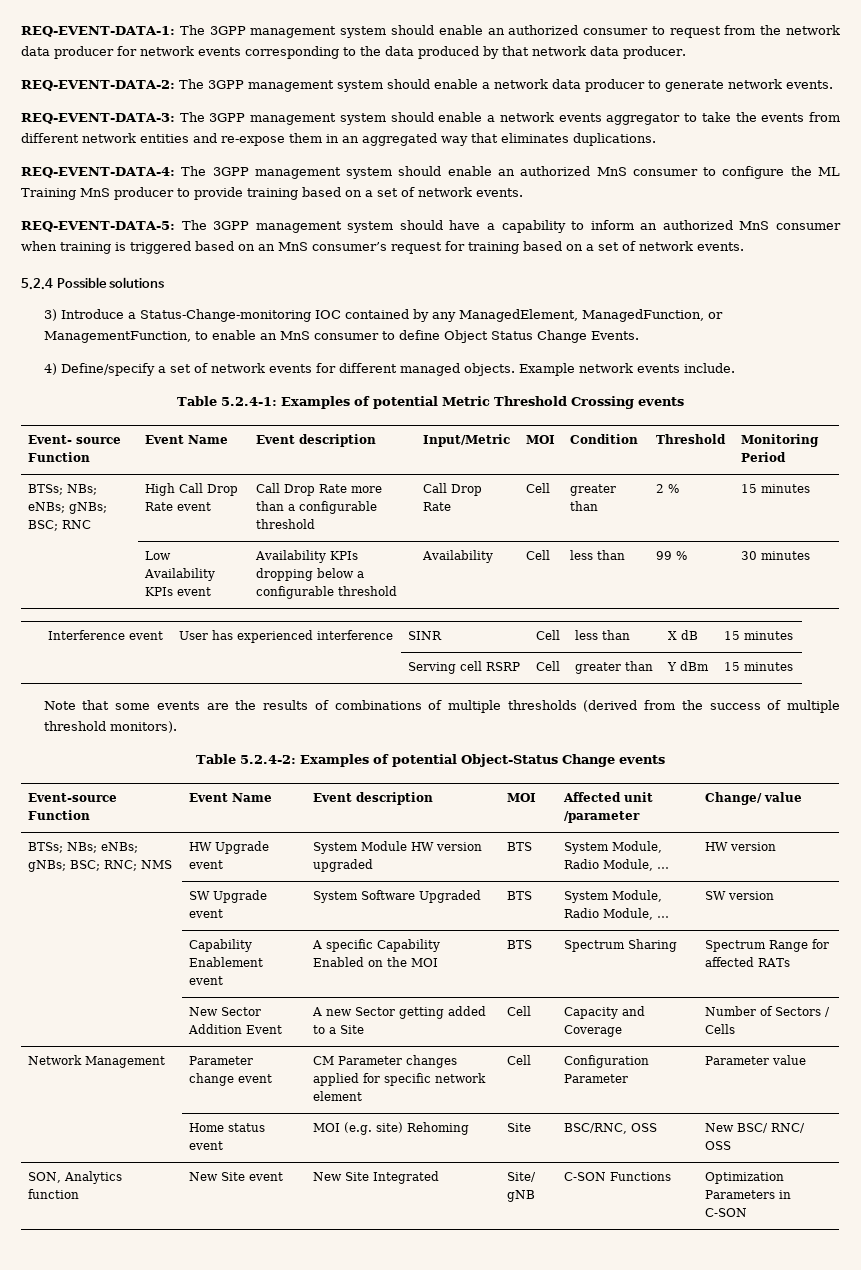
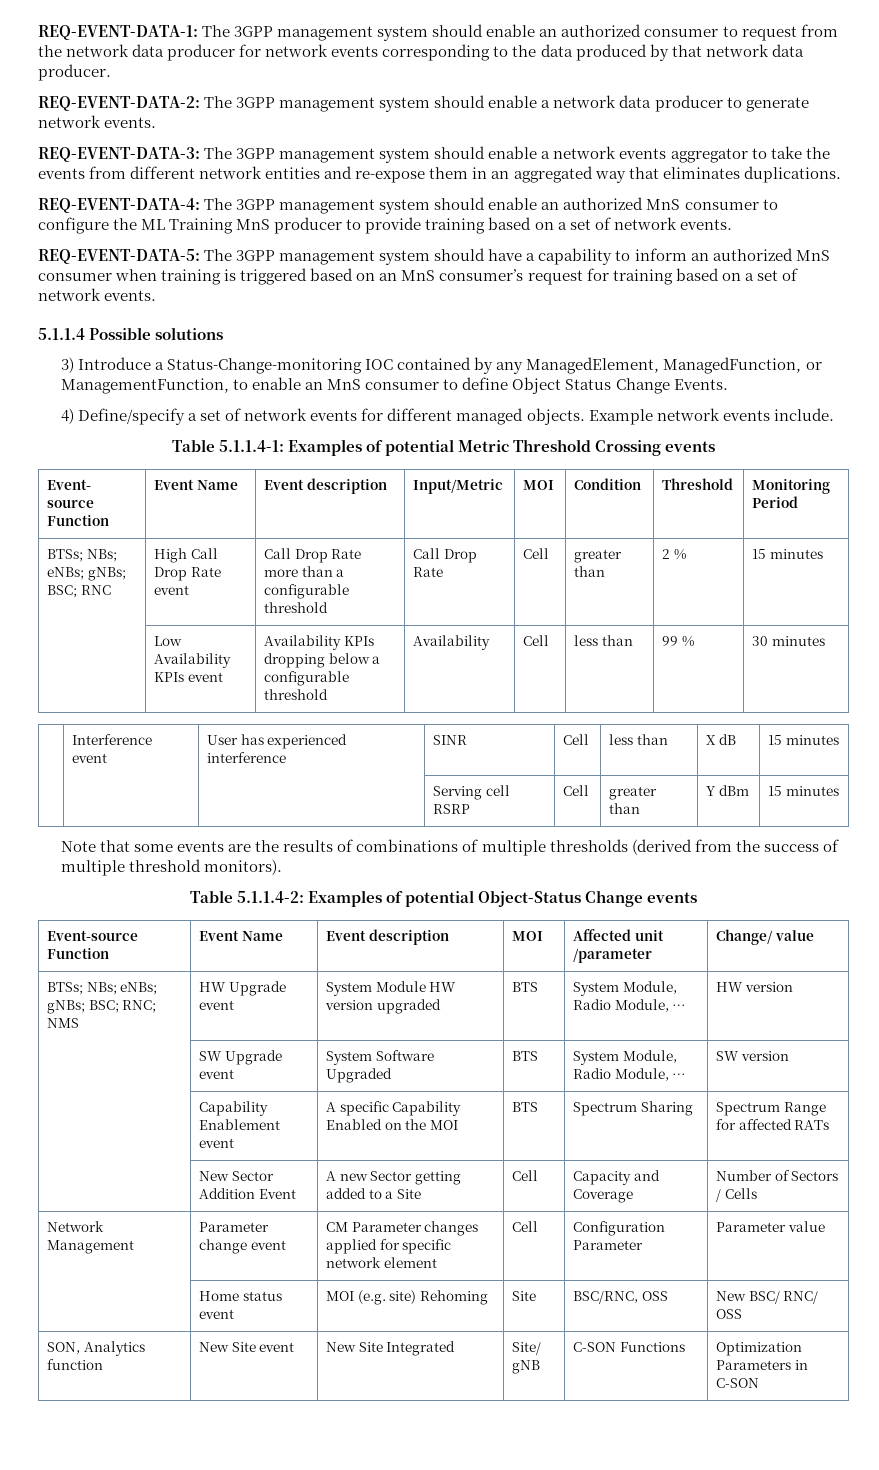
- 5.2.4 Possible solutions
+ 5.1.1.4 Possible solutions
- Table 5.2.4-1: Examples of potential Metric Threshold Crossing events
+ Table 5.1.1.4-1: Examples of potential Metric Threshold Crossing events
- Table 5.2.4-2: Examples of potential Object-Status Change events
+ Table 5.1.1.4-2: Examples of potential Object-Status Change events

